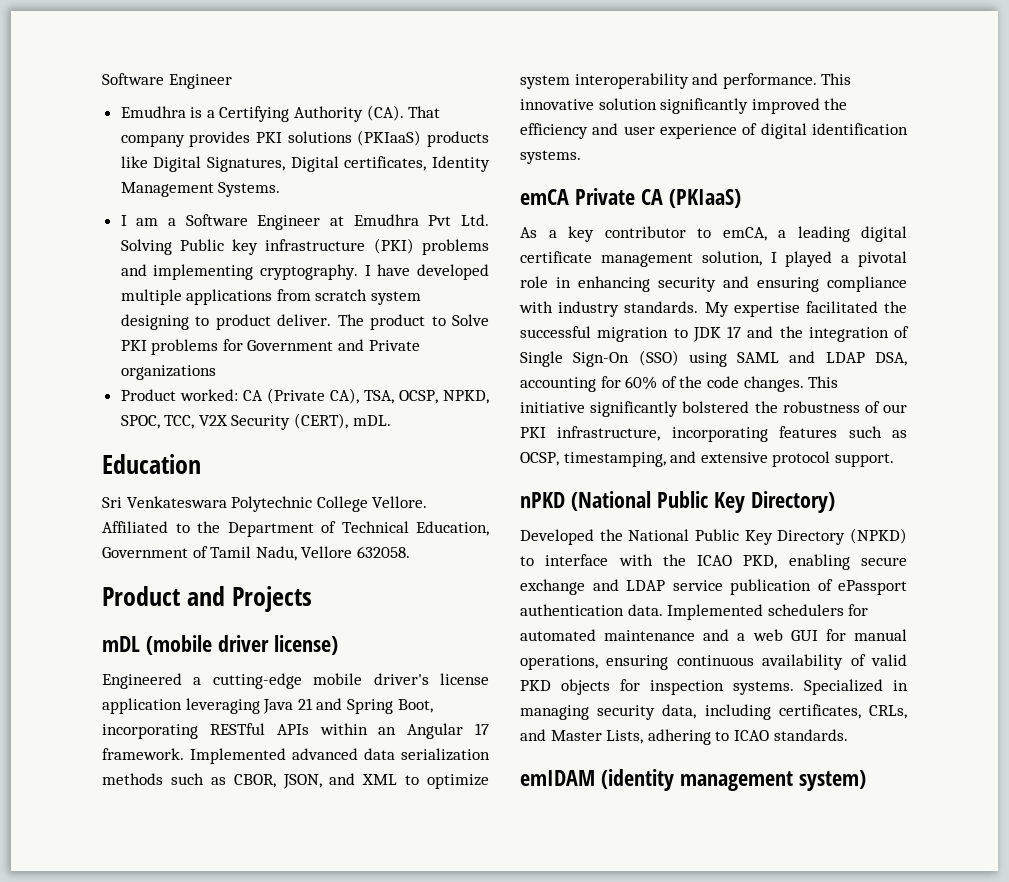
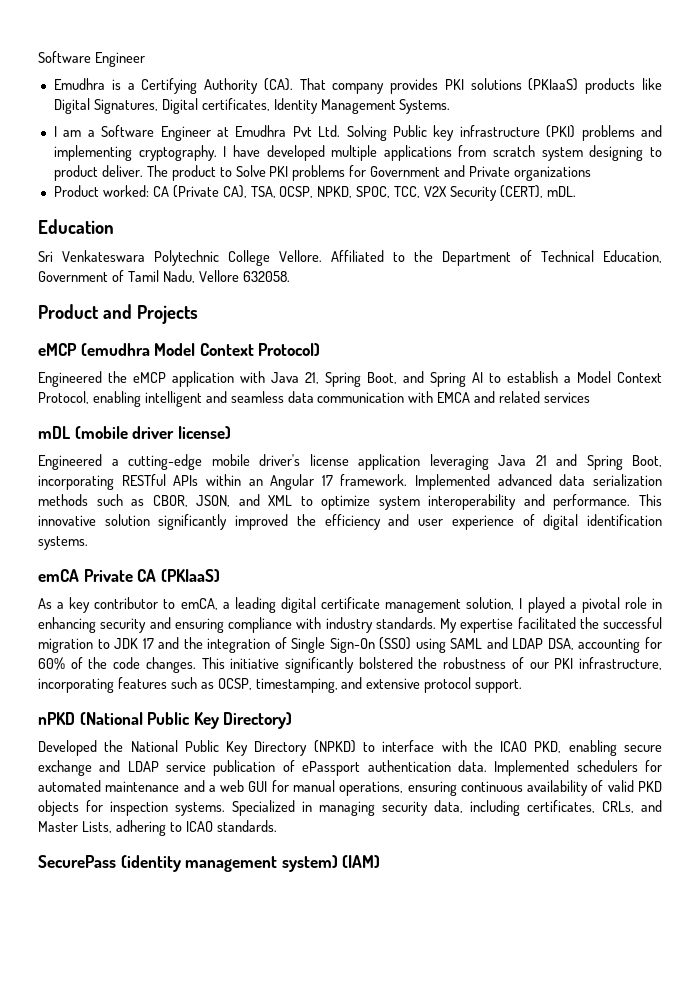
+ eMCP (emudhra Model Context Protocol)
+ Engineered the eMCP application with Java 21, Spring Boot, and Spring AI to establish a Model Context Protocol, enabling intelligent and seamless data communication with EMCA and related services
- emIDAM (identity management system)
+ SecurePass (identity management system) (IAM)

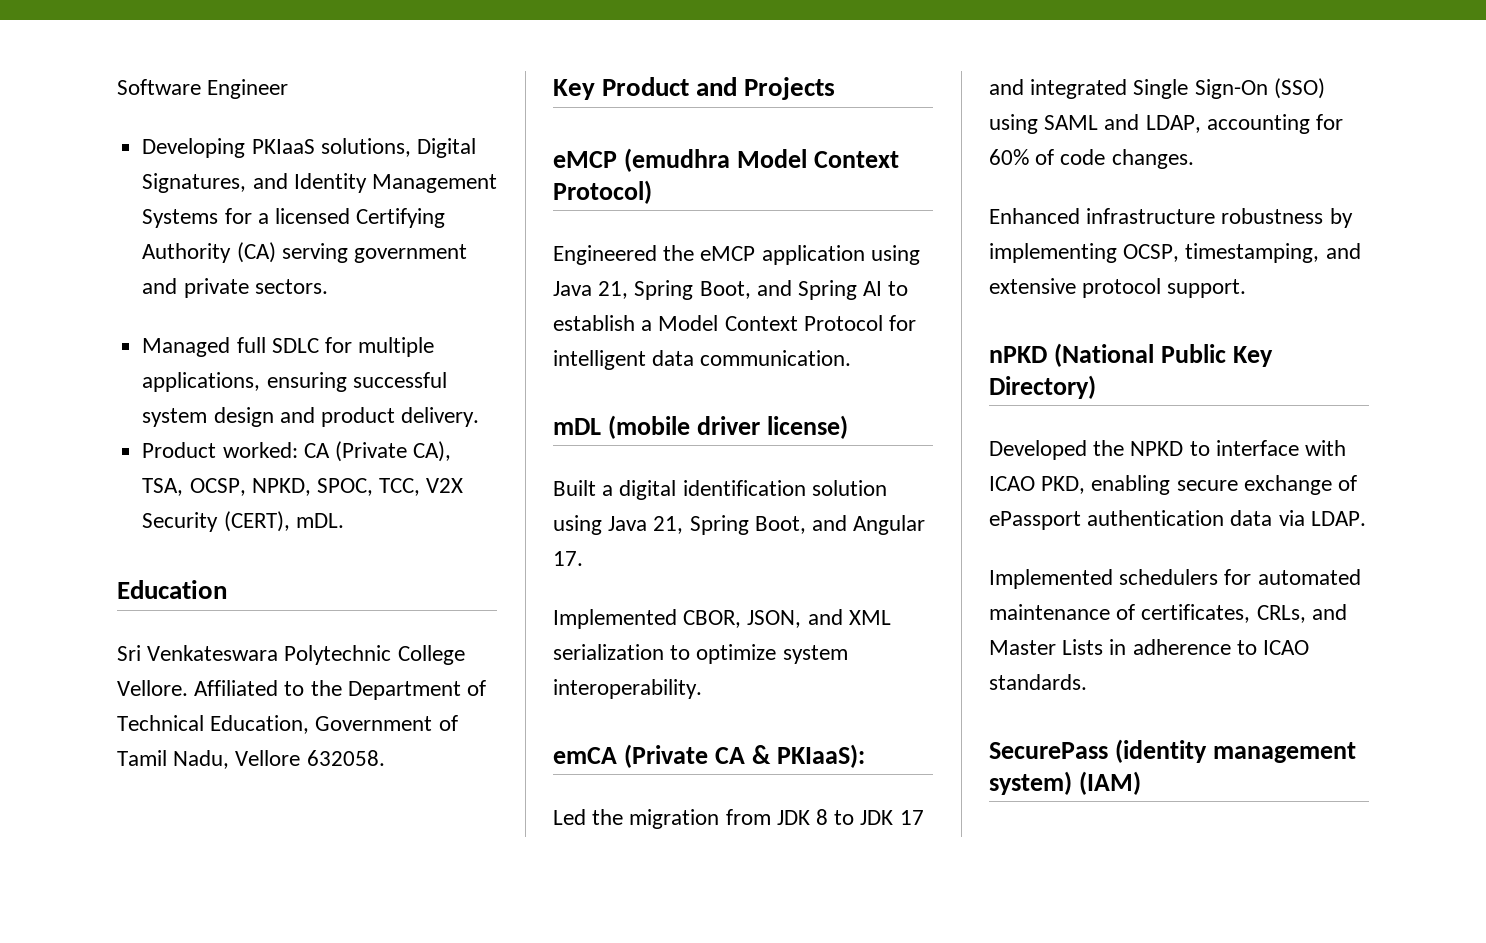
- Emudhra is a Certifying Authority (CA). That company provides PKI solutions (PKIaaS) products like Digital Signatures, Digital certificates, Identity Management Systems.
- I am a Software Engineer at Emudhra Pvt Ltd. Solving Public key infrastructure (PKI) problems and implementing cryptography. I have developed multiple applications from scratch system designing to product deliver. The product to Solve PKI problems for Government and Private organizations
+ Developing PKIaaS solutions, Digital Signatures, and Identity Management Systems for a licensed Certifying Authority (CA) serving government and private sectors.
+ Managed full SDLC for multiple applications, ensuring successful system design and product delivery.
- Product and Projects
+ Key Product and Projects
- Engineered the eMCP application with Java 21, Spring Boot, and Spring AI to establish a Model Context Protocol, enabling intelligent and seamless data communication with EMCA and related services
+ Engineered the eMCP application using Java 21, Spring Boot, and Spring AI to establish a Model Context Protocol for intelligent data communication.
  mDL (mobile driver license)
- Engineered a cutting-edge mobile driver's license application leveraging Java 21 and Spring Boot, incorporating RESTful APIs within an Angular 17 framework. Implemented advanced data serialization methods such as CBOR, JSON, and XML to optimize system interoperability and performance. This innovative solution significantly improved the efficiency and user experience of digital identification systems.
- emCA Private CA (PKIaaS)
- As a key contributor to emCA, a leading digital certificate management solution, I played a pivotal role in enhancing security and ensuring compliance with industry standards. My expertise facilitated the successful migration to JDK 17 and the integration of Single Sign-On (SSO) using SAML and LDAP DSA, accounting for 60% of the code changes. This initiative significantly bolstered the robustness of our PKI infrastructure, incorporating features such as OCSP, timestamping, and extensive protocol support.
+ Built a digital identification solution using Java 21, Spring Boot, and Angular 17.
+ Implemented CBOR, JSON, and XML serialization to optimize system interoperability.
+ emCA (Private CA & PKIaaS):
+ Led the migration from JDK 8 to JDK 17 and integrated Single Sign-On (SSO) using SAML and LDAP, accounting for 60% of code changes.
+ Enhanced infrastructure robustness by implementing OCSP, timestamping, and extensive protocol support.
- Developed the National Public Key Directory (NPKD) to interface with the ICAO PKD, enabling secure exchange and LDAP service publication of ePassport authentication data. Implemented schedulers for automated maintenance and a web GUI for manual operations, ensuring continuous availability of valid PKD objects for inspection systems. Specialized in managing security data, including certificates, CRLs, and Master Lists, adhering to ICAO standards.
+ Developed the NPKD to interface with ICAO PKD, enabling secure exchange of ePassport authentication data via LDAP.
+ Implemented schedulers for automated maintenance of certificates, CRLs, and Master Lists in adherence to ICAO standards.

